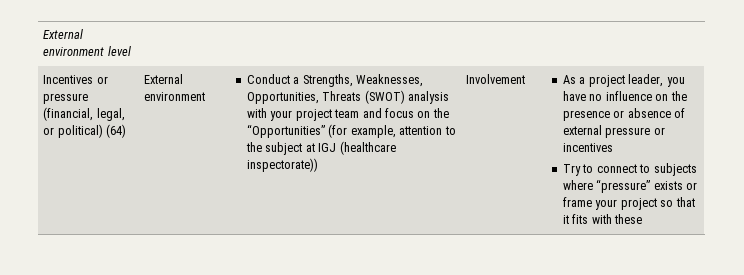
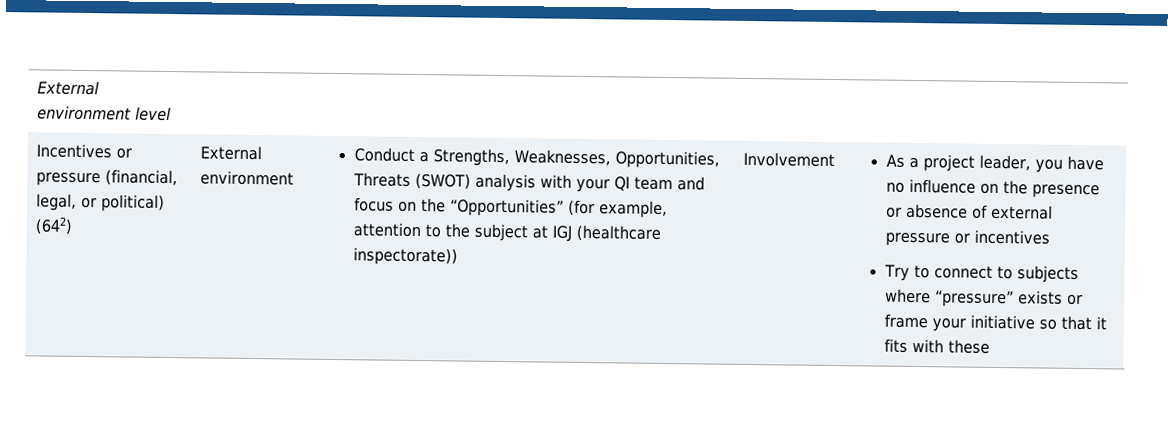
- Incentives or pressure (financial, legal, or political) (64)
+ Incentives or pressure (financial, legal, or political) (642)
- Conduct a Strengths, Weaknesses, Opportunities, Threats (SWOT) analysis with your project team and focus on the “Opportunities” (for example, attention to the subject at IGJ (healthcare inspectorate))
+ Conduct a Strengths, Weaknesses, Opportunities, Threats (SWOT) analysis with your QI team and focus on the “Opportunities” (for example, attention to the subject at IGJ (healthcare inspectorate))
- Try to connect to subjects where “pressure” exists or frame your project so that it fits with these
+ Try to connect to subjects where “pressure” exists or frame your initiative so that it fits with these

